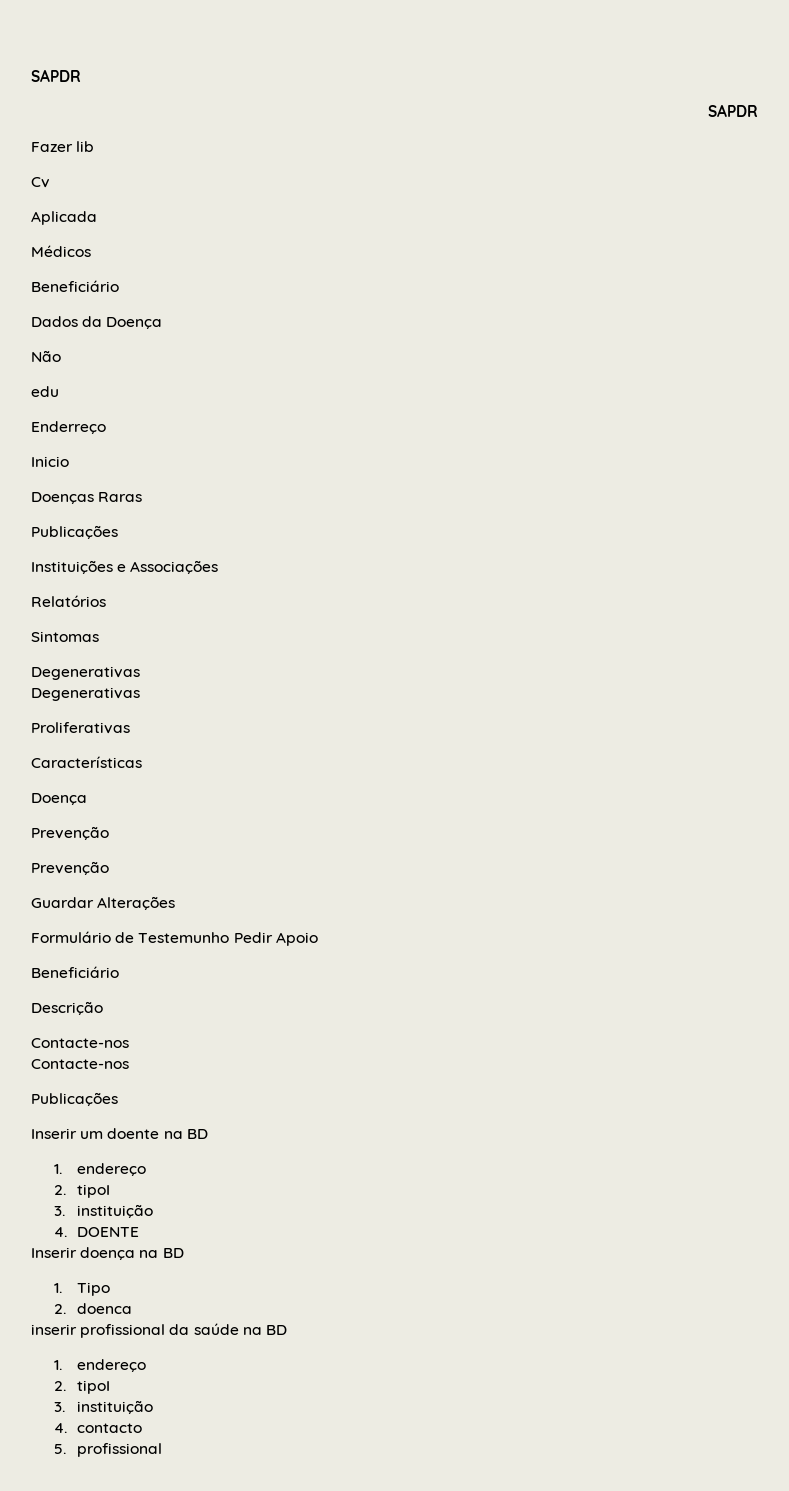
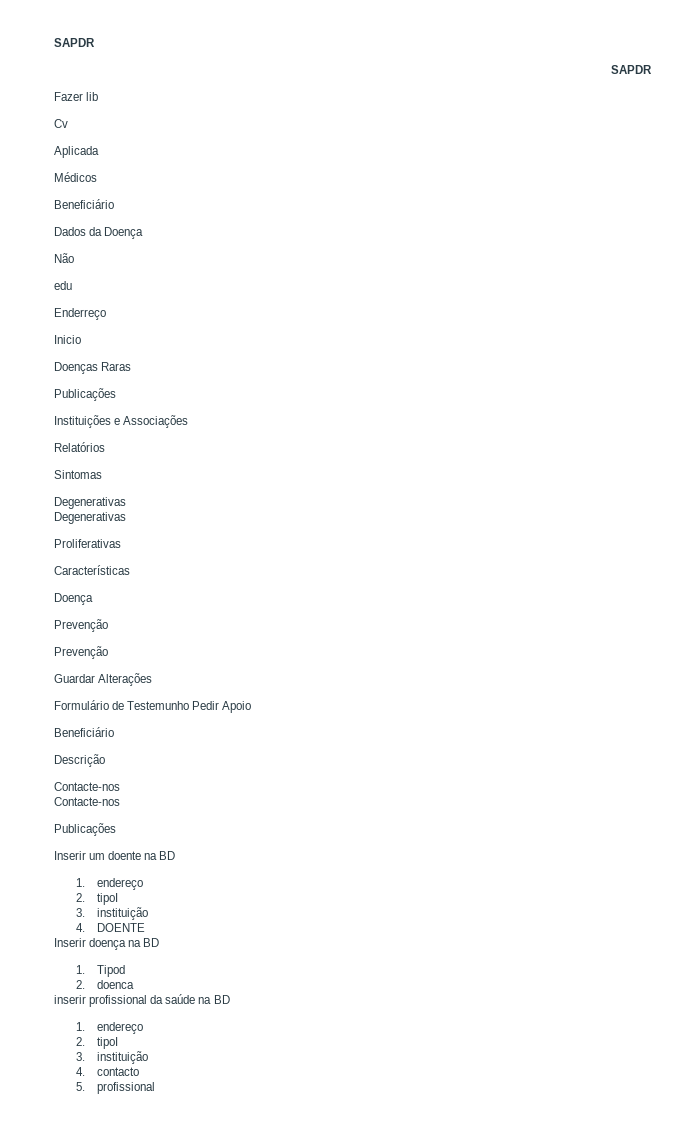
- 1. Tipo
+ 1. Tipod

